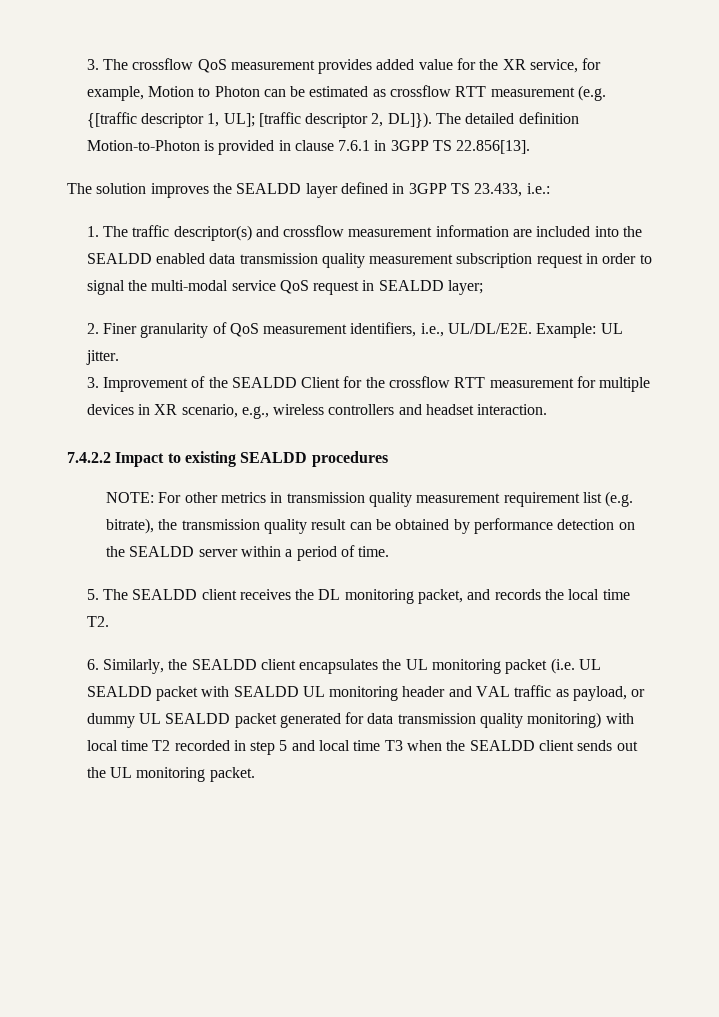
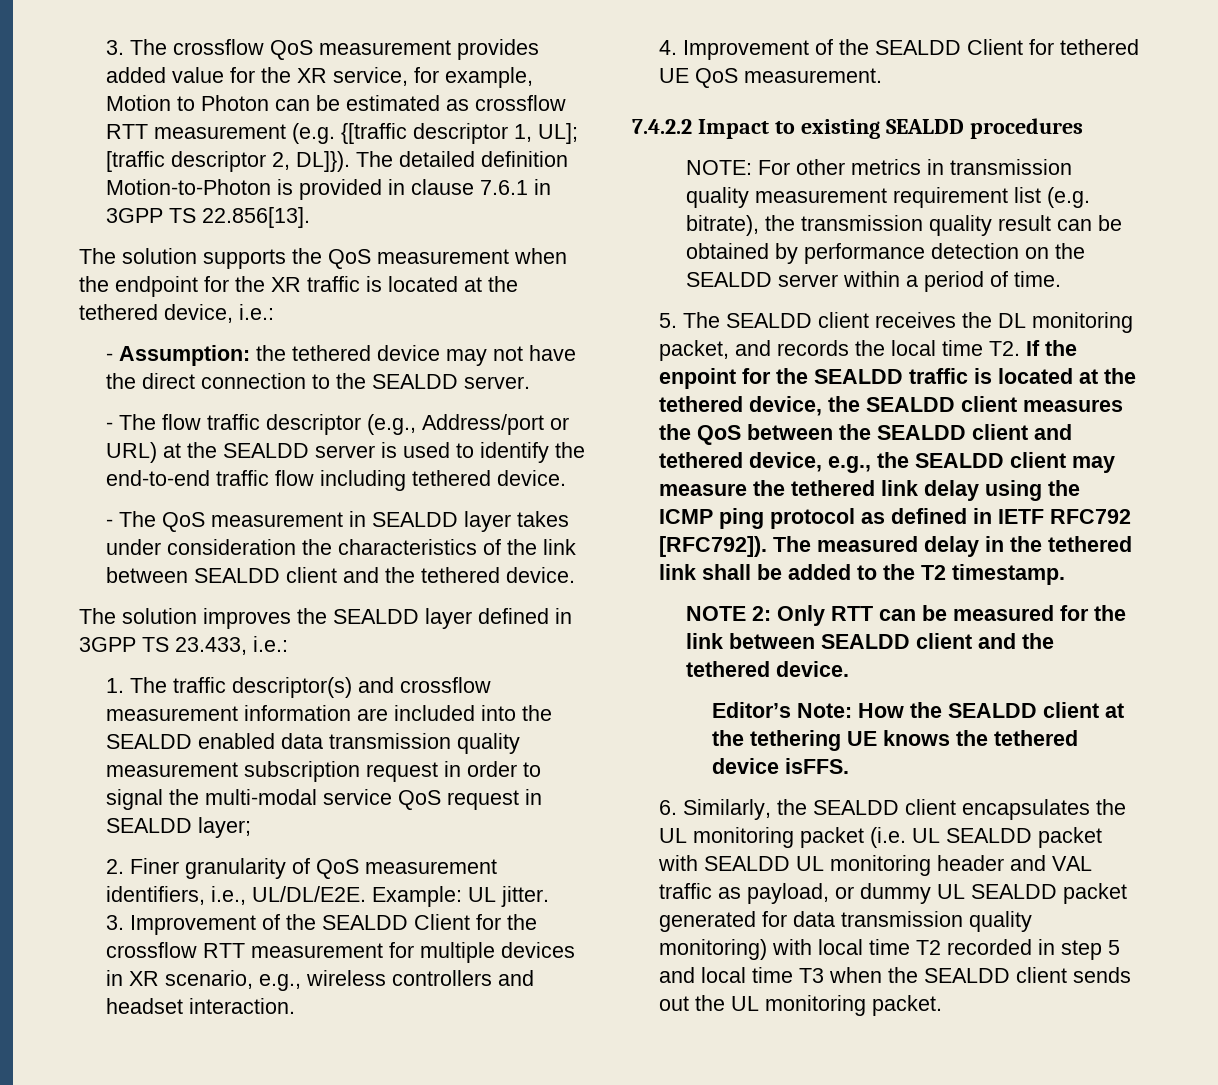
+ The solution supports the QoS measurement when the endpoint for the XR traffic is located at the tethered device, i.e.:
+ - Assumption: the tethered device may not have the direct connection to the SEALDD server.
+ - The flow traffic descriptor (e.g., Address/port or URL) at the SEALDD server is used to identify the end-to-end traffic flow including tethered device.
+ - The QoS measurement in SEALDD layer takes under consideration the characteristics of the link between SEALDD client and the tethered device.
+ 4. Improvement of the SEALDD Client for tethered UE QoS measurement.
- 5. The SEALDD client receives the DL monitoring packet, and records the local time T2.
+ 5. The SEALDD client receives the DL monitoring packet, and records the local time T2. If the enpoint for the SEALDD traffic is located at the tethered device, the SEALDD client measures the QoS between the SEALDD client and tethered device, e.g., the SEALDD client may measure the tethered link delay using the ICMP ping protocol as defined in IETF RFC792 [RFC792]). The measured delay in the tethered link shall be added to the T2 timestamp.
+ NOTE 2: Only RTT can be measured for the link between SEALDD client and the tethered device.
+ Editor’s Note: How the SEALDD client at the tethering UE knows the tethered device isFFS.

